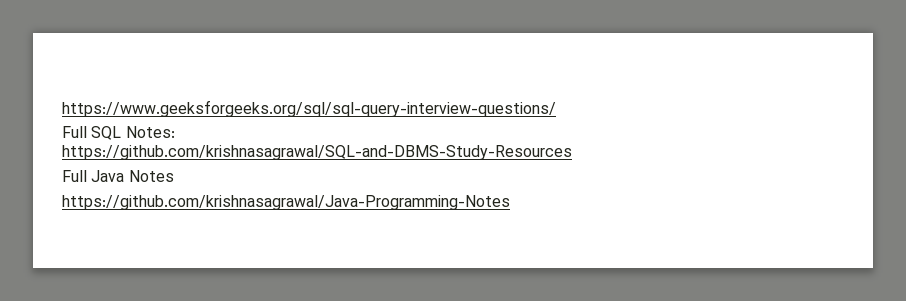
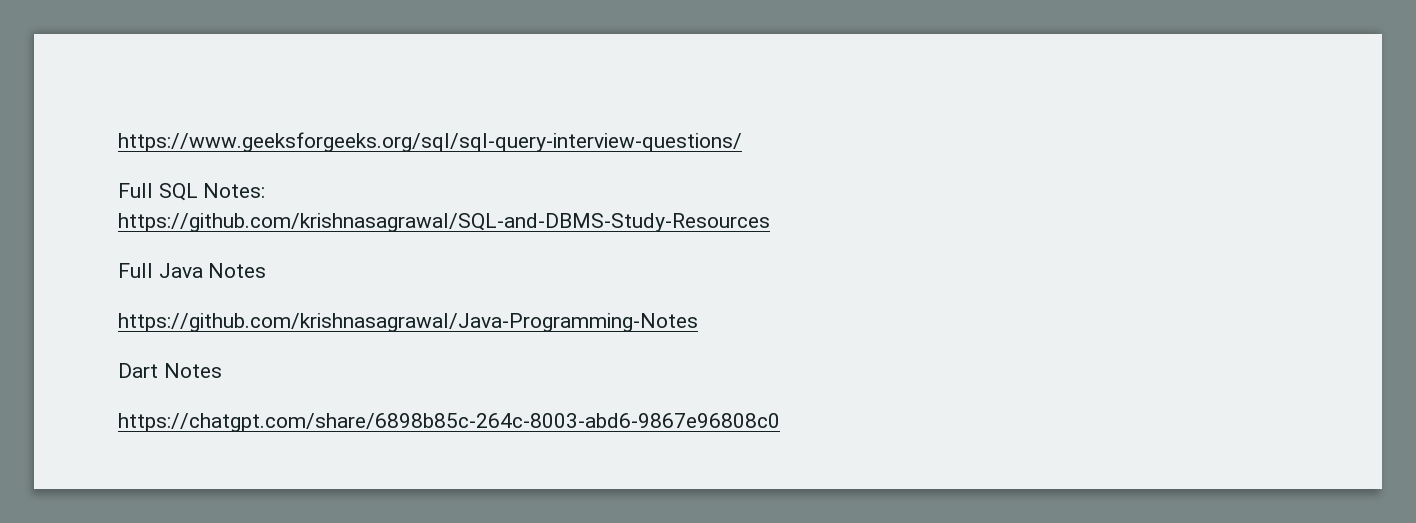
+ Dart Notes
+ https://chatgpt.com/share/6898b85c-264c-8003-abd6-9867e96808c0

